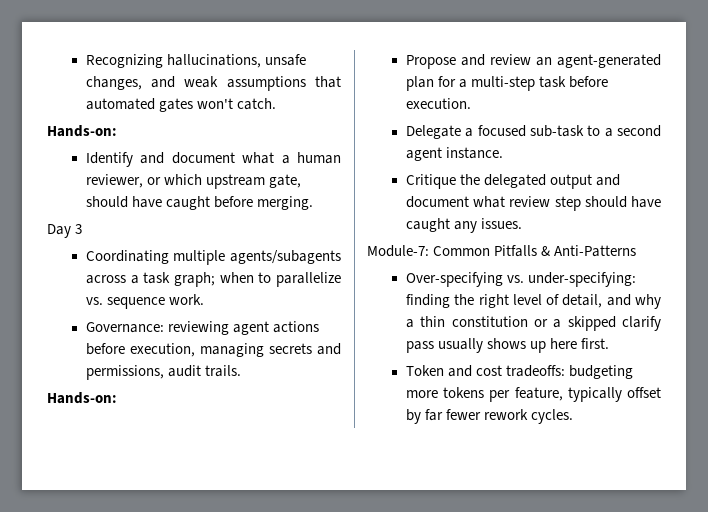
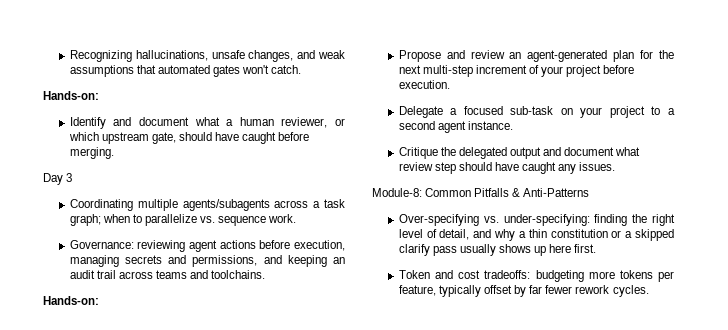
- Governance: reviewing agent actions before execution, managing secrets and permissions, audit trails.
+ Governance: reviewing agent actions before execution, managing secrets and permissions, and keeping an audit trail across teams and toolchains.
- Propose and review an agent-generated plan for a multi-step task before execution.
+ Propose and review an agent-generated plan for the next multi-step increment of your project before execution.
- Delegate a focused sub-task to a second agent instance.
+ Delegate a focused sub-task on your project to a second agent instance.
- Module-7: Common Pitfalls & Anti-Patterns
+ Module-8: Common Pitfalls & Anti-Patterns

